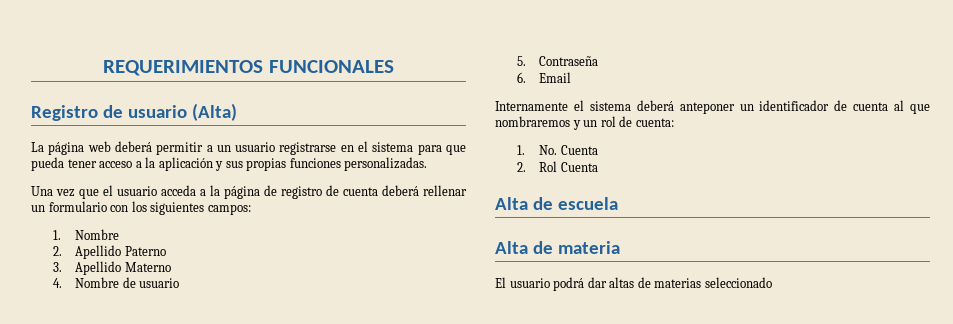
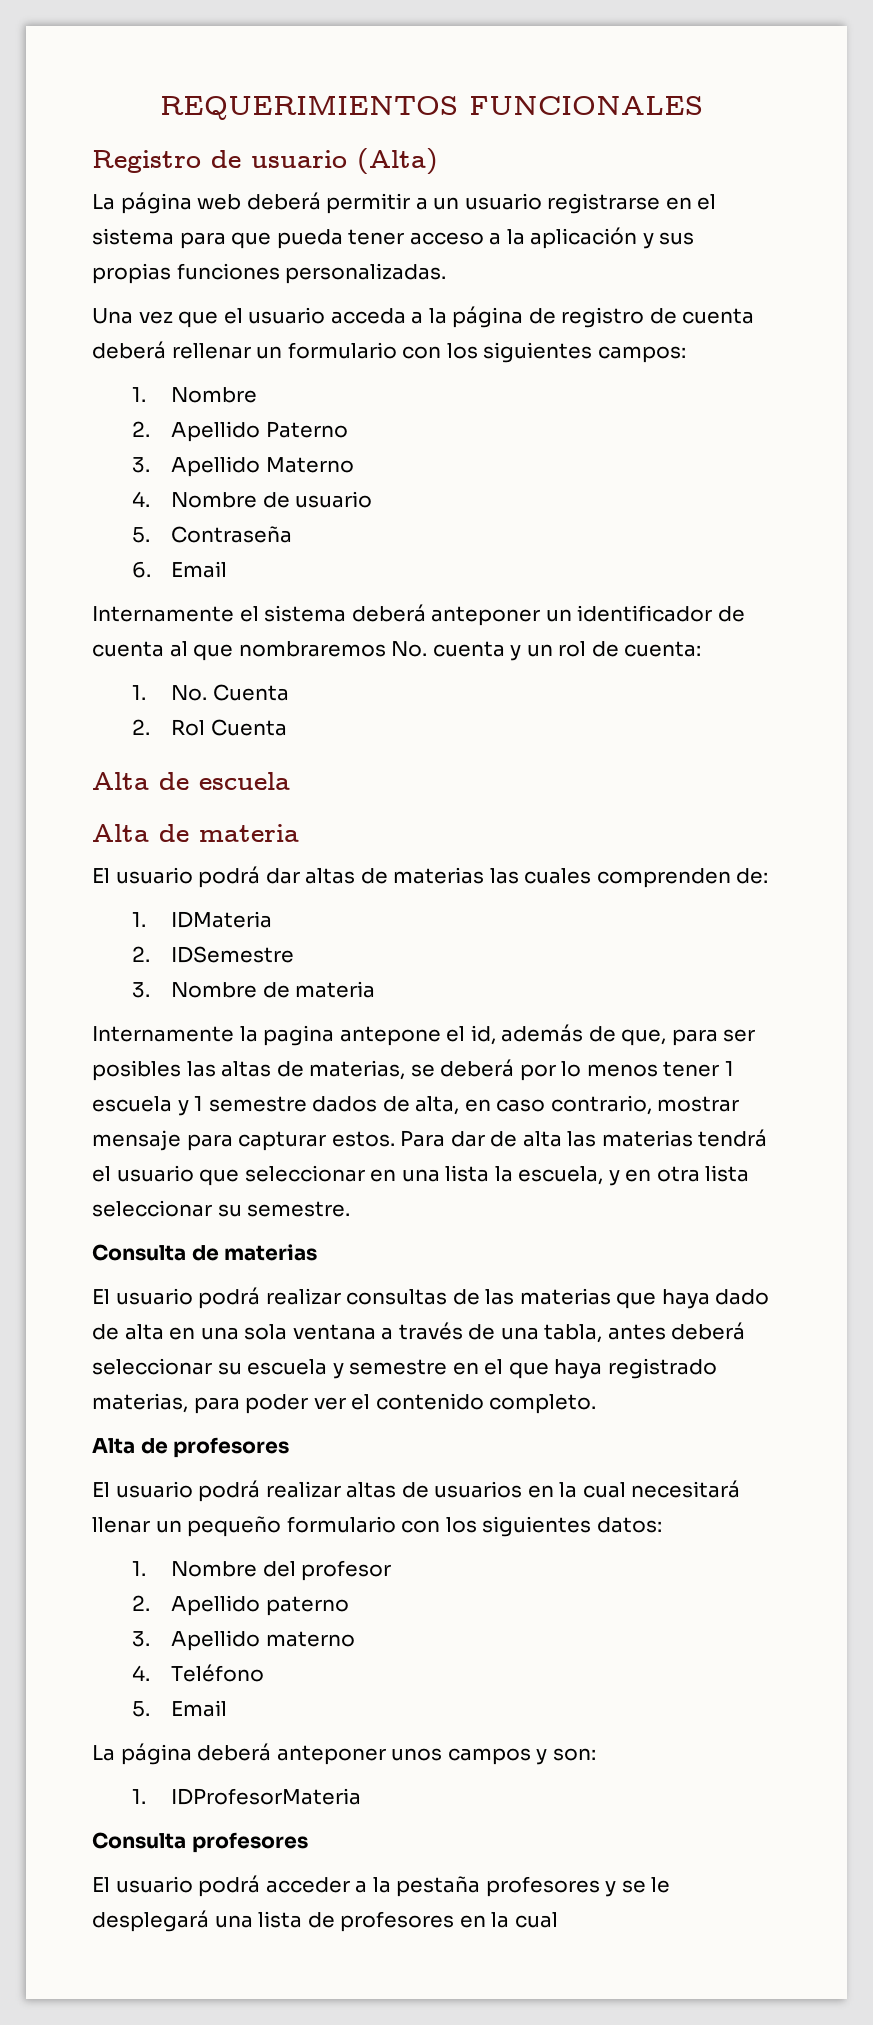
- Internamente el sistema deberá anteponer un identificador de cuenta al que nombraremos y un rol de cuenta:
+ Internamente el sistema deberá anteponer un identificador de cuenta al que nombraremos No. cuenta y un rol de cuenta:
- El usuario podrá dar altas de materias seleccionado
+ El usuario podrá dar altas de materias las cuales comprenden de:
+ 1. IDMateria
+ 2. IDSemestre
+ 3. Nombre de materia
+ Internamente la pagina antepone el id, además de que, para ser posibles las altas de materias, se deberá por lo menos tener 1 escuela y 1 semestre dados de alta, en caso contrario, mostrar mensaje para capturar estos. Para dar de alta las materias tendrá el usuario que seleccionar en una lista la escuela, y en otra lista seleccionar su semestre.
+ Consulta de materias
+ El usuario podrá realizar consultas de las materias que haya dado de alta en una sola ventana a través de una tabla, antes deberá seleccionar su escuela y semestre en el que haya registrado materias, para poder ver el contenido completo.
+ Alta de profesores
+ El usuario podrá realizar altas de usuarios en la cual necesitará llenar un pequeño formulario con los siguientes datos:
+ 1. Nombre del profesor
+ 2. Apellido paterno
+ 3. Apellido materno
+ 4. Teléfono
+ 5. Email
+ La página deberá anteponer unos campos y son:
+ 1. IDProfesorMateria
+ Consulta profesores
+ El usuario podrá acceder a la pestaña profesores y se le desplegará una lista de profesores en la cual

